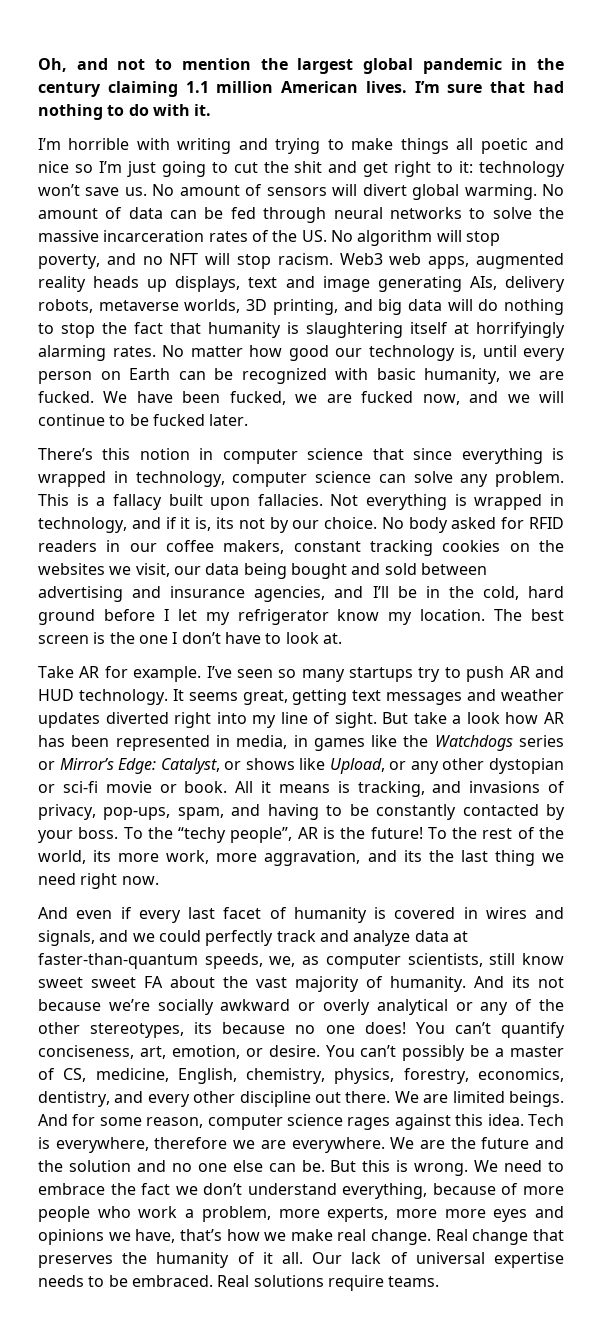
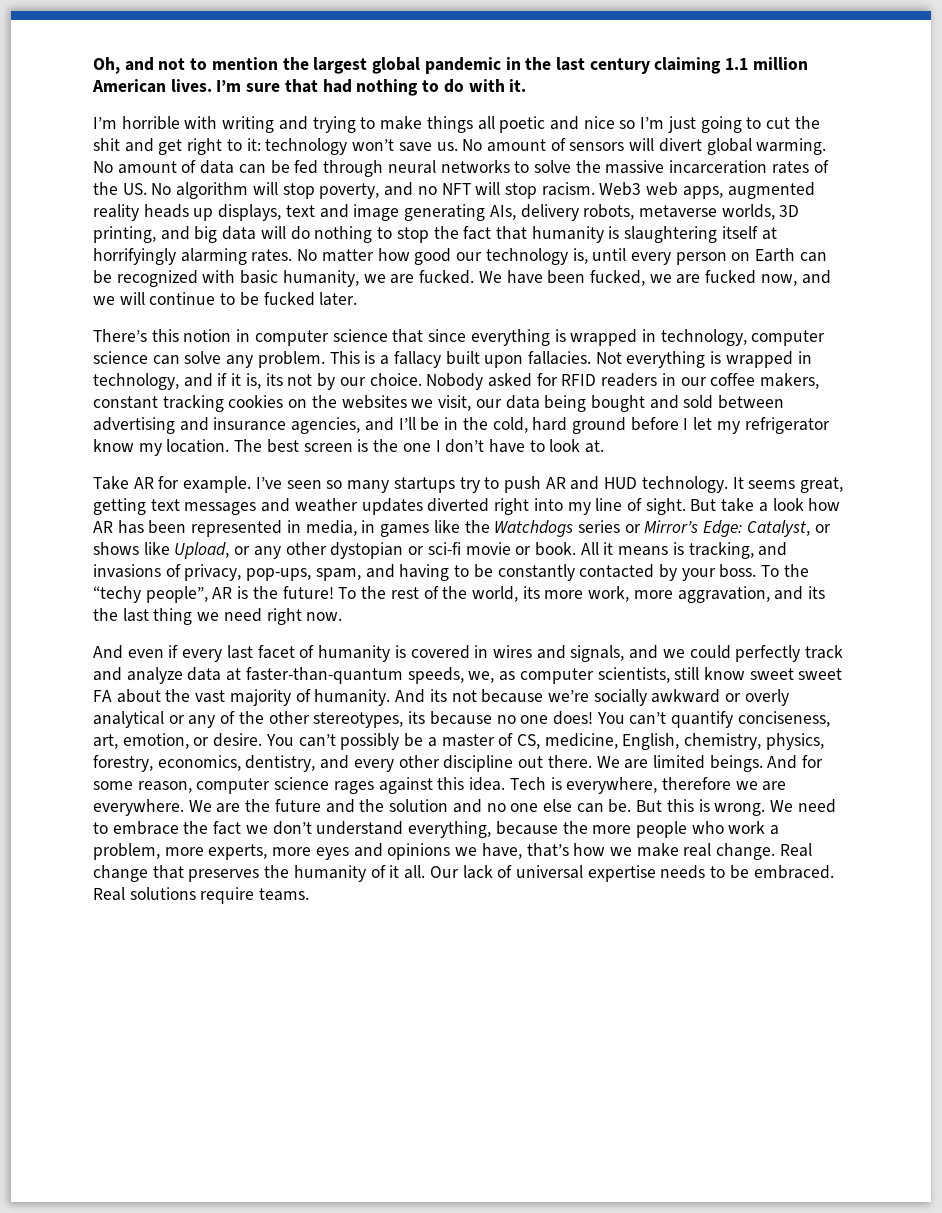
- Oh, and not to mention the largest global pandemic in the century claiming 1.1 million American lives.
+ Oh, and not to mention the largest global pandemic in the last century claiming 1.1 million American lives.
- No body asked for RFID readers in our coffee makers, constant tracking cookies on the websites we visit, our data being bought and sold between advertising and insurance agencies, and I’ll be in the cold, hard ground before I let my refrigerator know my location.
+ Nobody asked for RFID readers in our coffee makers, constant tracking cookies on the websites we visit, our data being bought and sold between advertising and insurance agencies, and I’ll be in the cold, hard ground before I let my refrigerator know my location.
- We need to embrace the fact we don’t understand everything, because of more people who work a problem, more experts, more more eyes and opinions we have, that’s how we make real change.
+ We need to embrace the fact we don’t understand everything, because the more people who work a problem, more experts, more eyes and opinions we have, that’s how we make real change.

